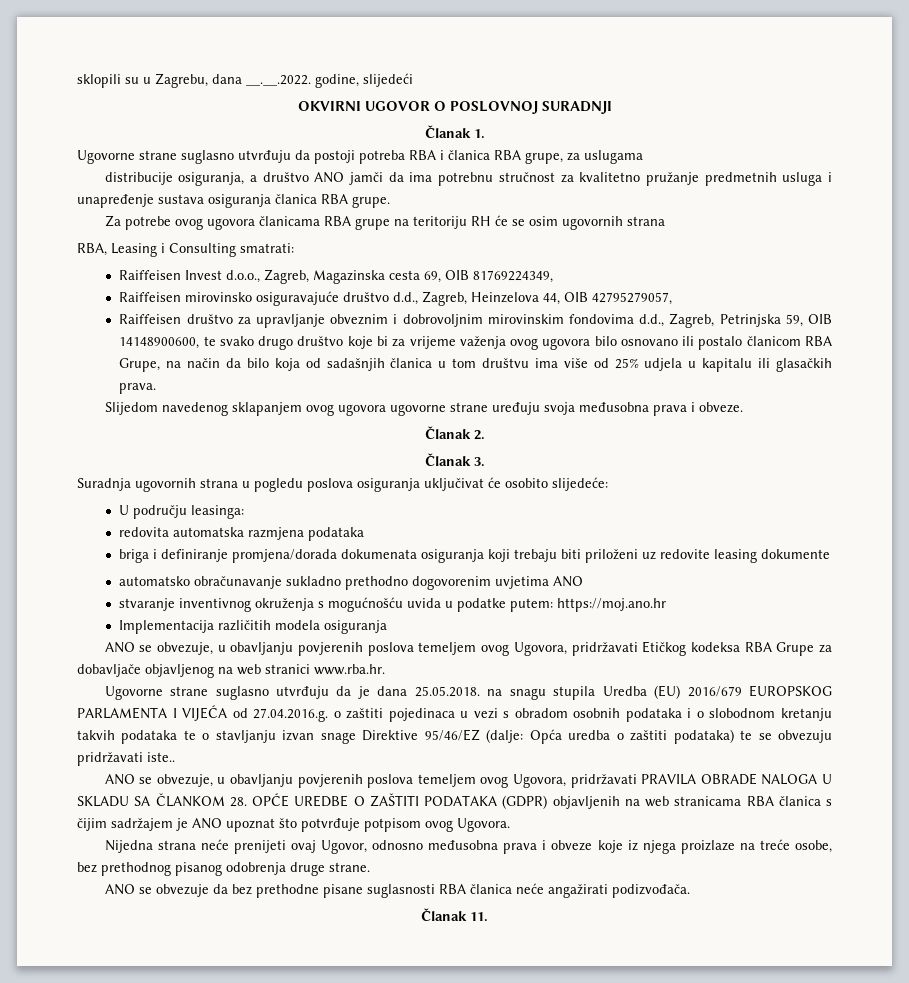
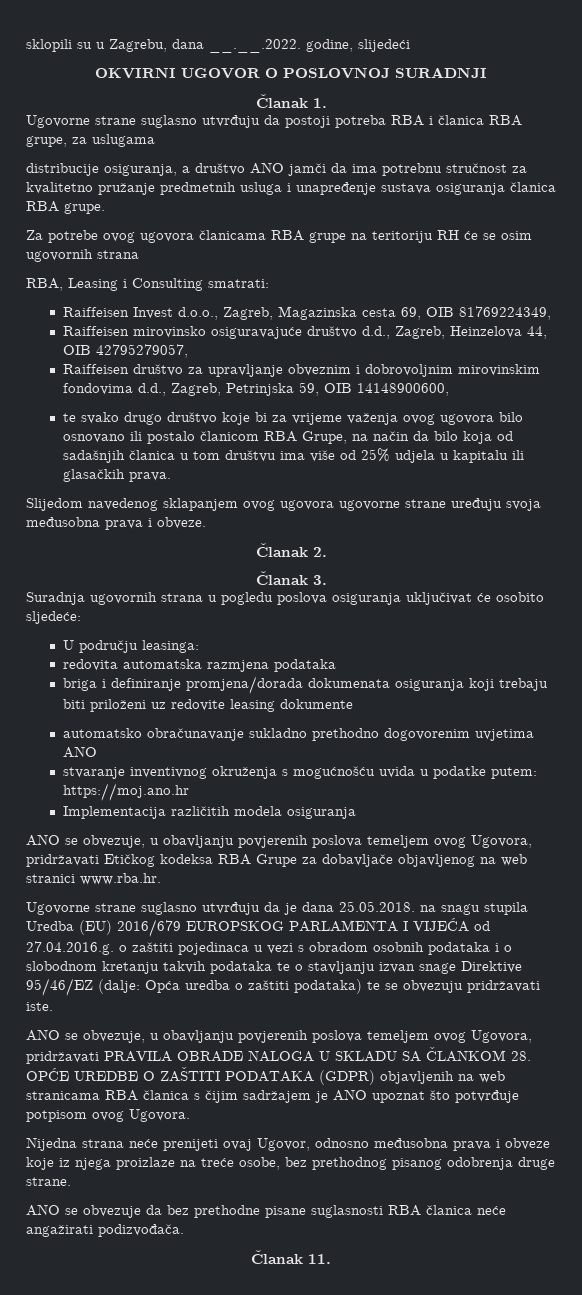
- Raiffeisen društvo za upravljanje obveznim i dobrovoljnim mirovinskim fondovima d.d., Zagreb, Petrinjska 59, OIB 14148900600, te svako drugo društvo koje bi za vrijeme važenja ovog ugovora bilo osnovano ili postalo članicom RBA Grupe, na način da bilo koja od sadašnjih članica u tom društvu ima više od 25% udjela u kapitalu ili glasačkih prava.
+ Raiffeisen društvo za upravljanje obveznim i dobrovoljnim mirovinskim fondovima d.d., Zagreb, Petrinjska 59, OIB 14148900600,
+ te svako drugo društvo koje bi za vrijeme važenja ovog ugovora bilo osnovano ili postalo članicom RBA Grupe, na način da bilo koja od sadašnjih članica u tom društvu ima više od 25% udjela u kapitalu ili glasačkih prava.
- Suradnja ugovornih strana u pogledu poslova osiguranja uključivat će osobito slijedeće:
+ Suradnja ugovornih strana u pogledu poslova osiguranja uključivat će osobito sljedeće:
- Ugovorne strane suglasno utvrđuju da je dana 25.05.2018. na snagu stupila Uredba (EU) 2016/679 EUROPSKOG PARLAMENTA I VIJEĆA od 27.04.2016.g. o zaštiti pojedinaca u vezi s obradom osobnih podataka i o slobodnom kretanju takvih podataka te o stavljanju izvan snage Direktive 95/46/EZ (dalje: Opća uredba o zaštiti podataka) te se obvezuju pridržavati iste..
+ Ugovorne strane suglasno utvrđuju da je dana 25.05.2018. na snagu stupila Uredba (EU) 2016/679 EUROPSKOG PARLAMENTA I VIJEĆA od 27.04.2016.g. o zaštiti pojedinaca u vezi s obradom osobnih podataka i o slobodnom kretanju takvih podataka te o stavljanju izvan snage Direktive 95/46/EZ (dalje: Opća uredba o zaštiti podataka) te se obvezuju pridržavati iste.

